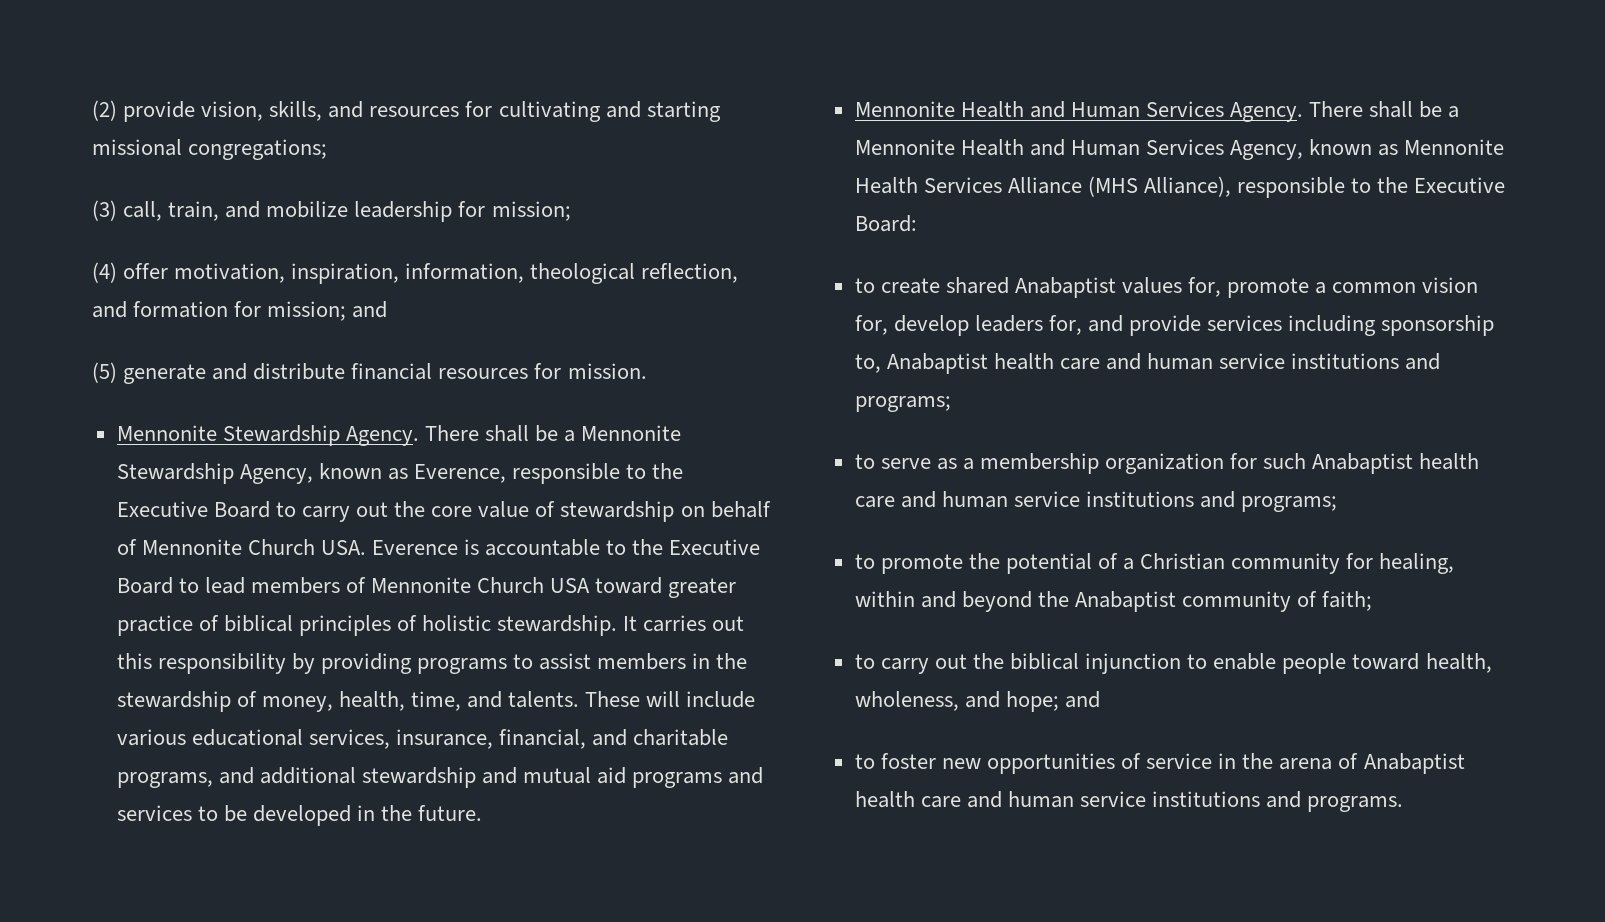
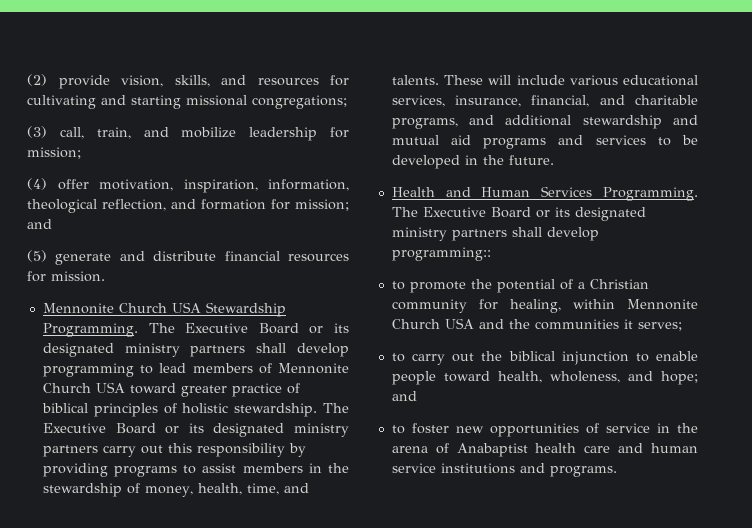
- Mennonite Stewardship Agency. There shall be a Mennonite Stewardship Agency, known as Everence, responsible to the Executive Board to carry out the core value of stewardship on behalf of Mennonite Church USA. Everence is accountable to the Executive Board to lead members of Mennonite Church USA toward greater practice of biblical principles of holistic stewardship.
+ Mennonite Church USA Stewardship Programming. The Executive Board or its designated ministry partners shall develop programming to lead members of Mennonite Church USA toward greater practice of biblical principles of holistic stewardship.
- It carries out this responsibility by providing programs to assist members in the stewardship of money, health, time, and talents.
+ The Executive Board or its designated ministry partners carry out this responsibility by providing programs to assist members in the stewardship of money, health, time, and talents.
- Mennonite Health and Human Services Agency. There shall be a Mennonite Health and Human Services Agency, known as Mennonite Health Services Alliance (MHS Alliance), responsible to the Executive Board:
- to create shared Anabaptist values for, promote a common vision for, develop leaders for, and provide services including sponsorship to, Anabaptist health care and human service institutions and programs;
- to serve as a membership organization for such Anabaptist health care and human service institutions and programs;
+ Health and Human Services Programming. The Executive Board or its designated ministry partners shall develop programming::
- to promote the potential of a Christian community for healing, within and beyond the Anabaptist community of faith;
+ to promote the potential of a Christian community for healing, within Mennonite Church USA and the communities it serves;

